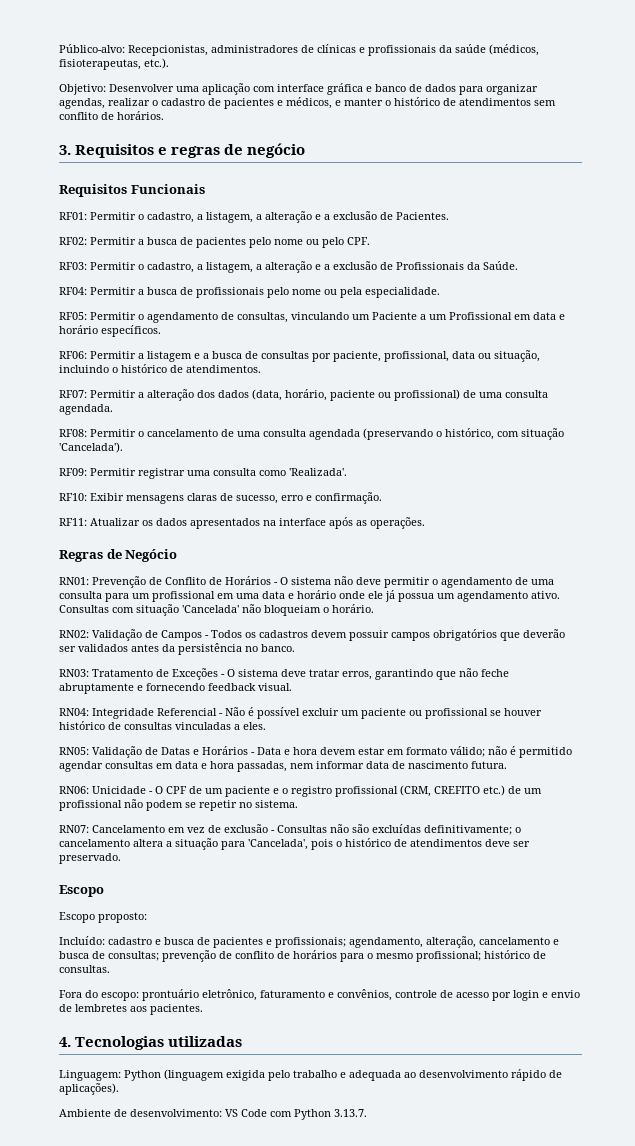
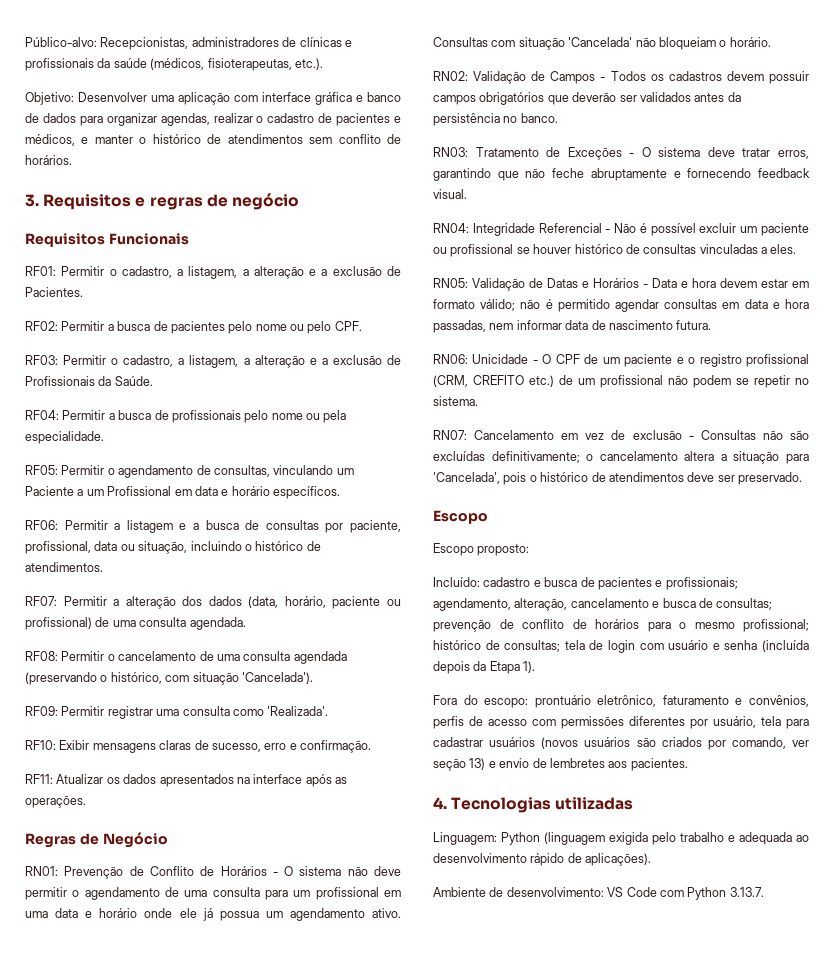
- Incluído: cadastro e busca de pacientes e profissionais; agendamento, alteração, cancelamento e busca de consultas; prevenção de conflito de horários para o mesmo profissional; histórico de consultas.
+ Incluído: cadastro e busca de pacientes e profissionais; agendamento, alteração, cancelamento e busca de consultas; prevenção de conflito de horários para o mesmo profissional; histórico de consultas; tela de login com usuário e senha (incluída depois da Etapa 1).
- Fora do escopo: prontuário eletrônico, faturamento e convênios, controle de acesso por login e envio de lembretes aos pacientes.
+ Fora do escopo: prontuário eletrônico, faturamento e convênios, perfis de acesso com permissões diferentes por usuário, tela para cadastrar usuários (novos usuários são criados por comando, ver seção 13) e envio de lembretes aos pacientes.

